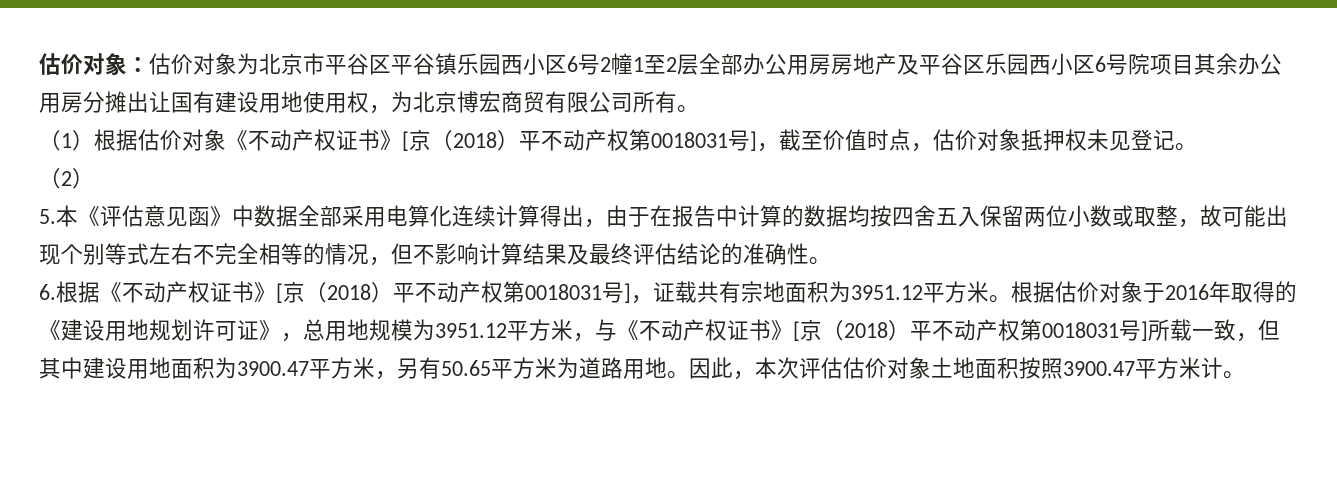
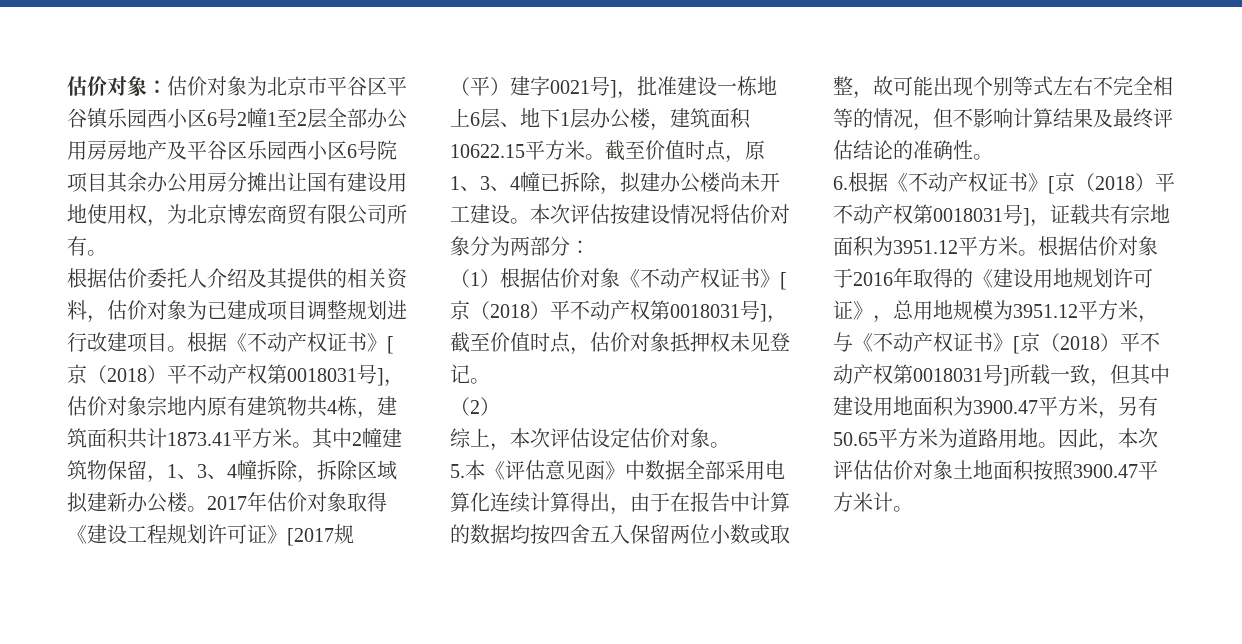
+ 根据估价委托人介绍及其提供的相关资料，估价对象为已建成项目调整规划进行改建项目。根据《不动产权证书》[京（2018）平不动产权第0018031号]，估价对象宗地内原有建筑物共4栋，建筑面积共计1873.41平方米。其中2幢建筑物保留，1、3、4幢拆除，拆除区域拟建新办公楼。2017年估价对象取得《建设工程规划许可证》[2017规（平）建字0021号]，批准建设一栋地上6层、地下1层办公楼，建筑面积10622.15平方米。截至价值时点，原1、3、4幢已拆除，拟建办公楼尚未开工建设。本次评估按建设情况将估价对象分为两部分：
+ 综上，本次评估设定估价对象。

